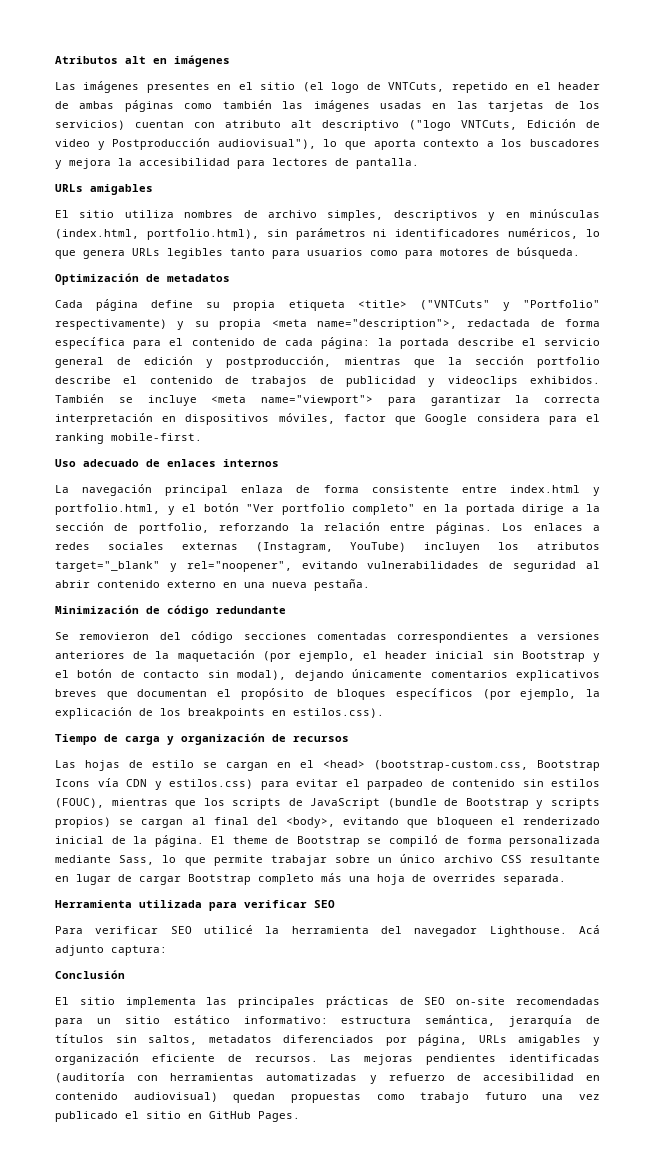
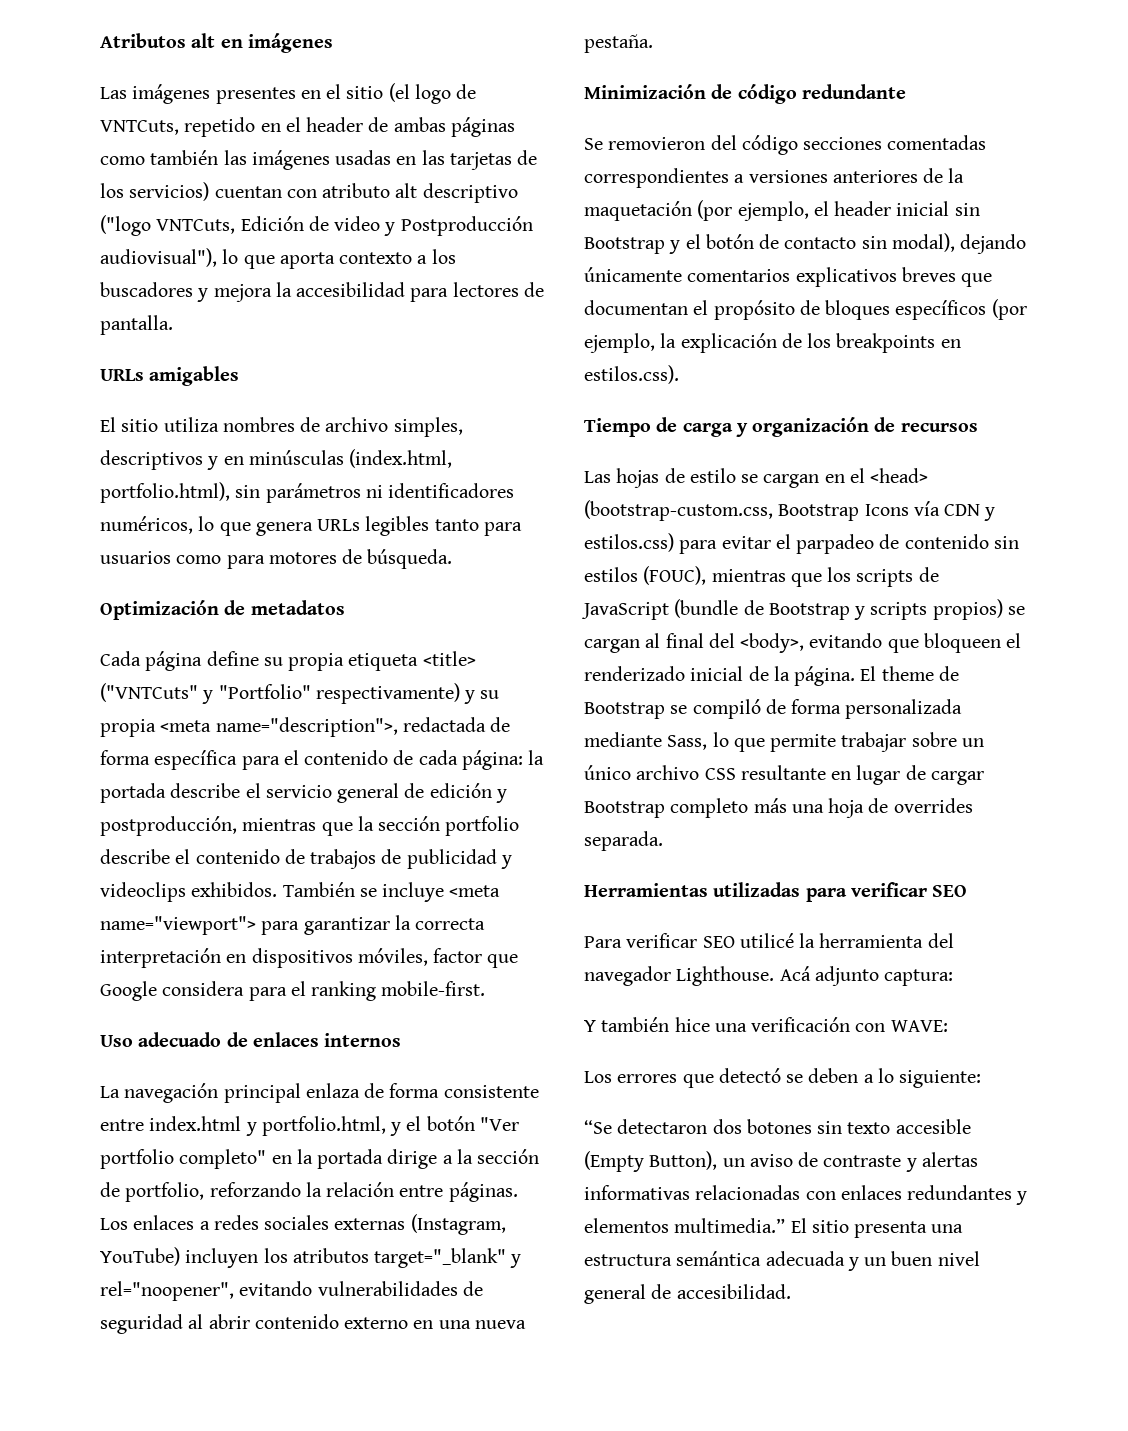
- Herramienta utilizada para verificar SEO
+ Herramientas utilizadas para verificar SEO
- Conclusión
- El sitio implementa las principales prácticas de SEO on-site recomendadas para un sitio estático informativo: estructura semántica, jerarquía de títulos sin saltos, metadatos diferenciados por página, URLs amigables y organización eficiente de recursos. Las mejoras pendientes identificadas (auditoría con herramientas automatizadas y refuerzo de accesibilidad en contenido audiovisual) quedan propuestas como trabajo futuro una vez publicado el sitio en GitHub Pages.
+ Y también hice una verificación con WAVE:
+ Los errores que detectó se deben a lo siguiente:
+ “Se detectaron dos botones sin texto accesible (Empty Button), un aviso de contraste y alertas informativas relacionadas con enlaces redundantes y elementos multimedia.” El sitio presenta una estructura semántica adecuada y un buen nivel general de accesibilidad.

